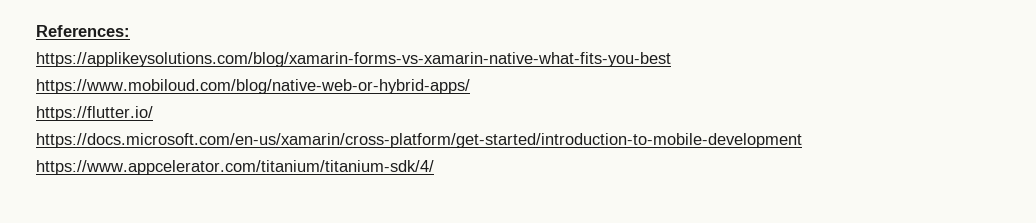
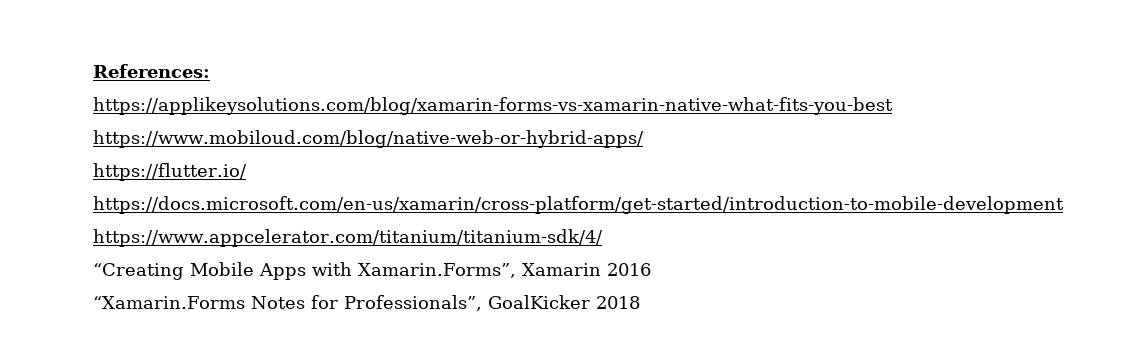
+ “Creating Mobile Apps with Xamarin.Forms”, Xamarin 2016
+ “Xamarin.Forms Notes for Professionals”, GoalKicker 2018

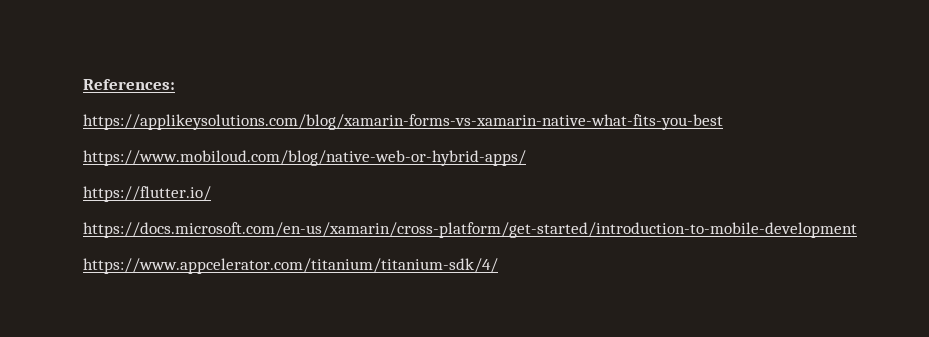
- “Creating Mobile Apps with Xamarin.Forms”, Xamarin 2016
- “Xamarin.Forms Notes for Professionals”, GoalKicker 2018

